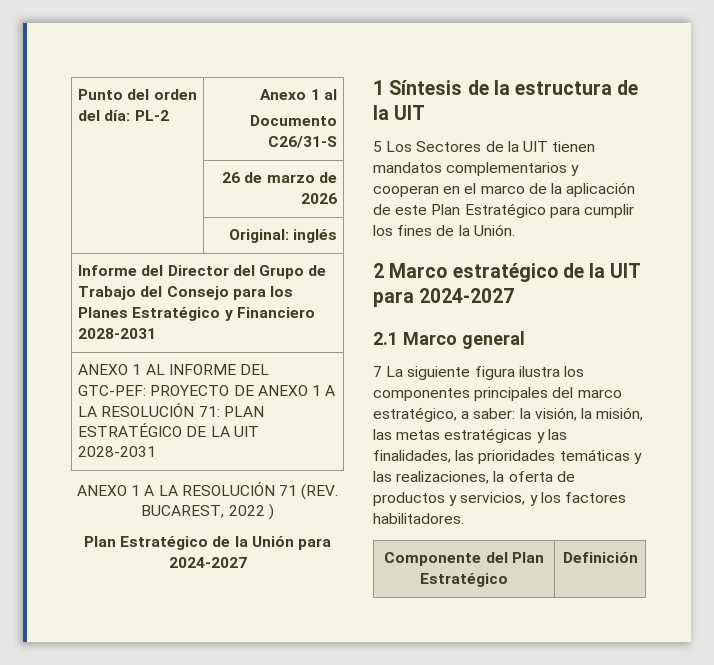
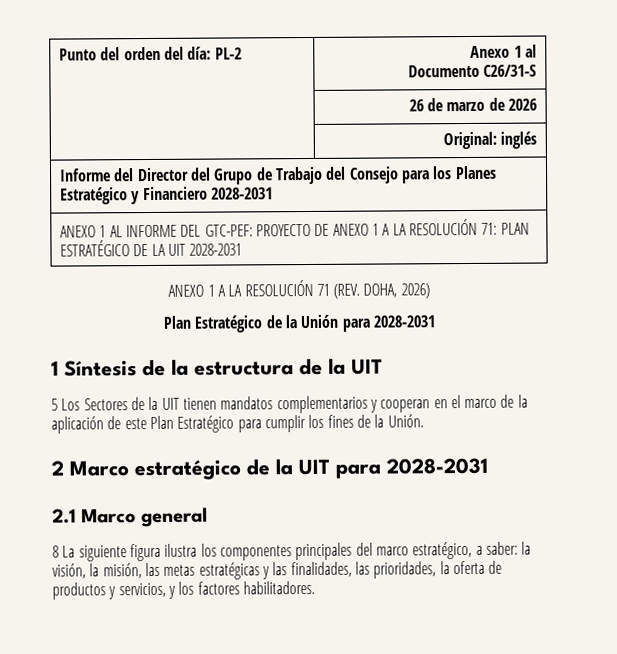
- ANEXO 1 A LA RESOLUCIÓN 71 (REV. BUCAREST, 2022 )
+ ANEXO 1 A LA RESOLUCIÓN 71 (REV. DOHA, 2026)
- Plan Estratégico de la Unión para 2024-2027
+ Plan Estratégico de la Unión para 2028-2031
- 2 Marco estratégico de la UIT para 2024-2027
+ 2 Marco estratégico de la UIT para 2028-2031
- 7 La siguiente figura ilustra los componentes principales del marco estratégico, a saber: la visión, la misión, las metas estratégicas y las finalidades, las prioridades temáticas y las realizaciones, la oferta de productos y servicios, y los factores habilitadores.
+ 8 La siguiente figura ilustra los componentes principales del marco estratégico, a saber: la visión, la misión, las metas estratégicas y las finalidades, las prioridades, la oferta de productos y servicios, y los factores habilitadores.
- Componente del Plan Estratégico | Definición

